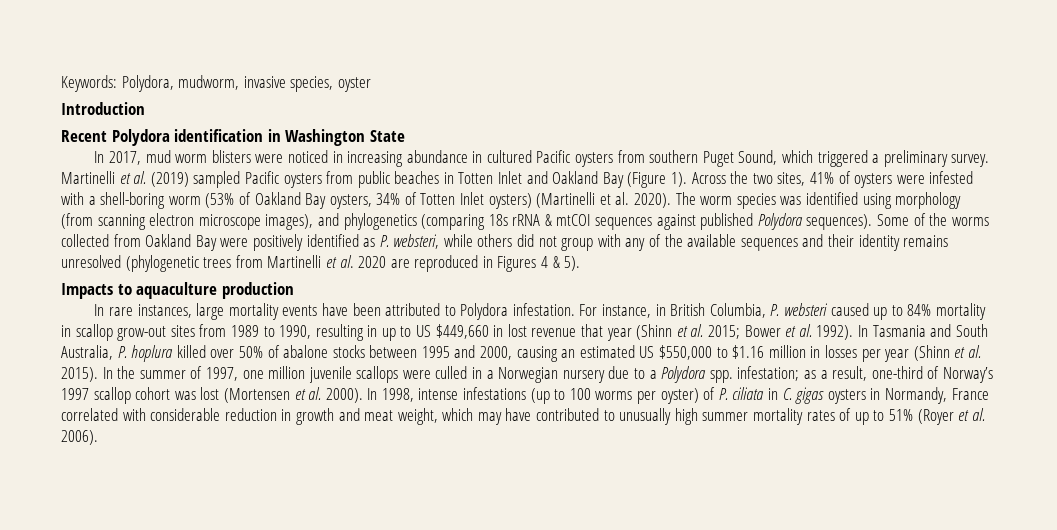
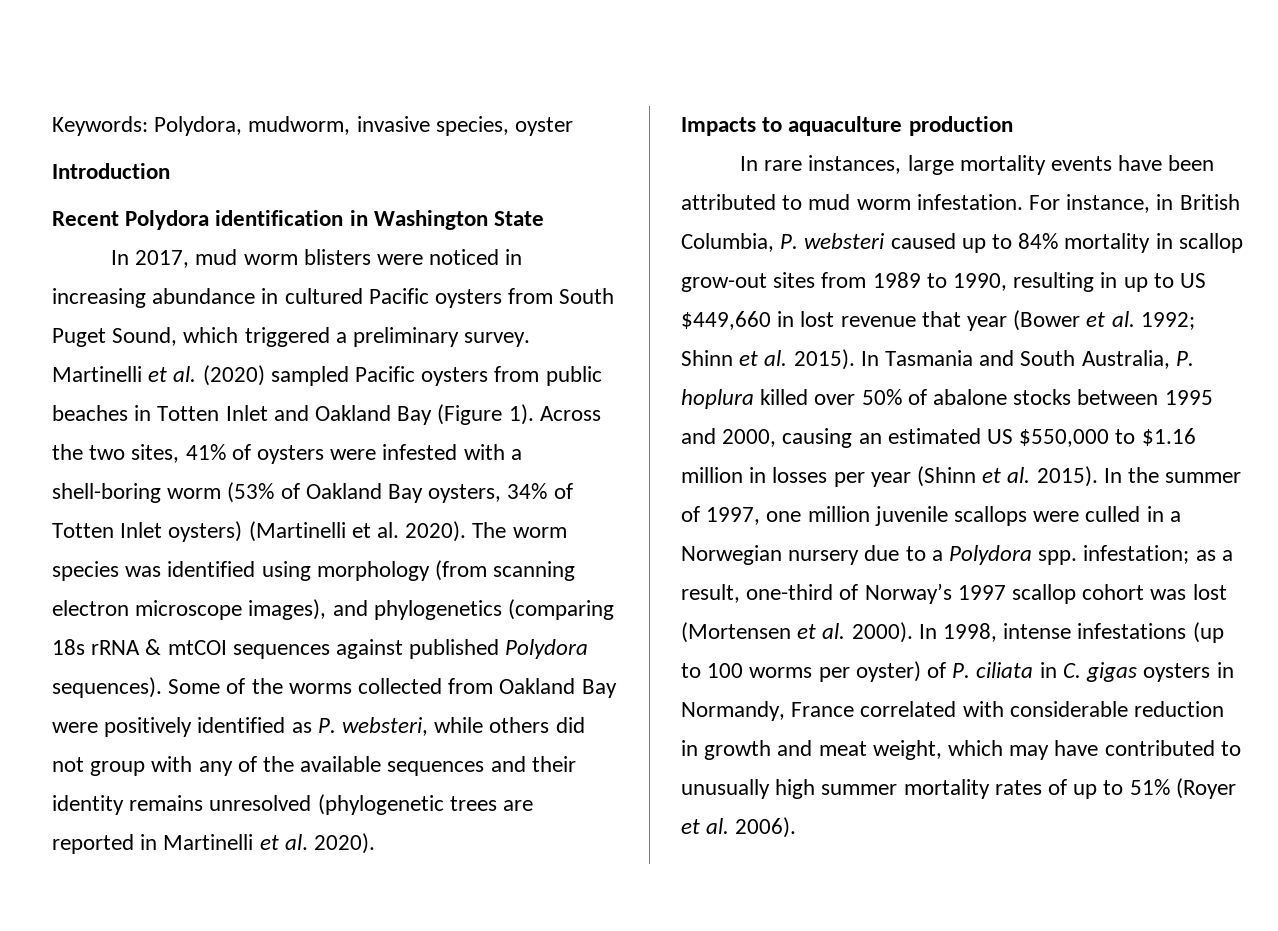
- In 2017, mud worm blisters were noticed in increasing abundance in cultured Pacific oysters from southern Puget Sound, which triggered a preliminary survey.
+ In 2017, mud worm blisters were noticed in increasing abundance in cultured Pacific oysters from South Puget Sound, which triggered a preliminary survey.
- Martinelli et al. (2019) sampled Pacific oysters from public beaches in Totten Inlet and Oakland Bay (Figure 1).
+ Martinelli et al. (2020) sampled Pacific oysters from public beaches in Totten Inlet and Oakland Bay (Figure 1).
- Some of the worms collected from Oakland Bay were positively identified as P. websteri, while others did not group with any of the available sequences and their identity remains unresolved (phylogenetic trees from Martinelli et al. 2020 are reproduced in Figures 4 & 5).
+ Some of the worms collected from Oakland Bay were positively identified as P. websteri, while others did not group with any of the available sequences and their identity remains unresolved (phylogenetic trees are reported in Martinelli et al. 2020).
- In rare instances, large mortality events have been attributed to Polydora infestation.
+ In rare instances, large mortality events have been attributed to mud worm infestation.
- For instance, in British Columbia, P. websteri caused up to 84% mortality in scallop grow-out sites from 1989 to 1990, resulting in up to US $449,660 in lost revenue that year (Shinn et al. 2015; Bower et al. 1992).
+ For instance, in British Columbia, P. websteri caused up to 84% mortality in scallop grow-out sites from 1989 to 1990, resulting in up to US $449,660 in lost revenue that year (Bower et al. 1992; Shinn et al. 2015).

